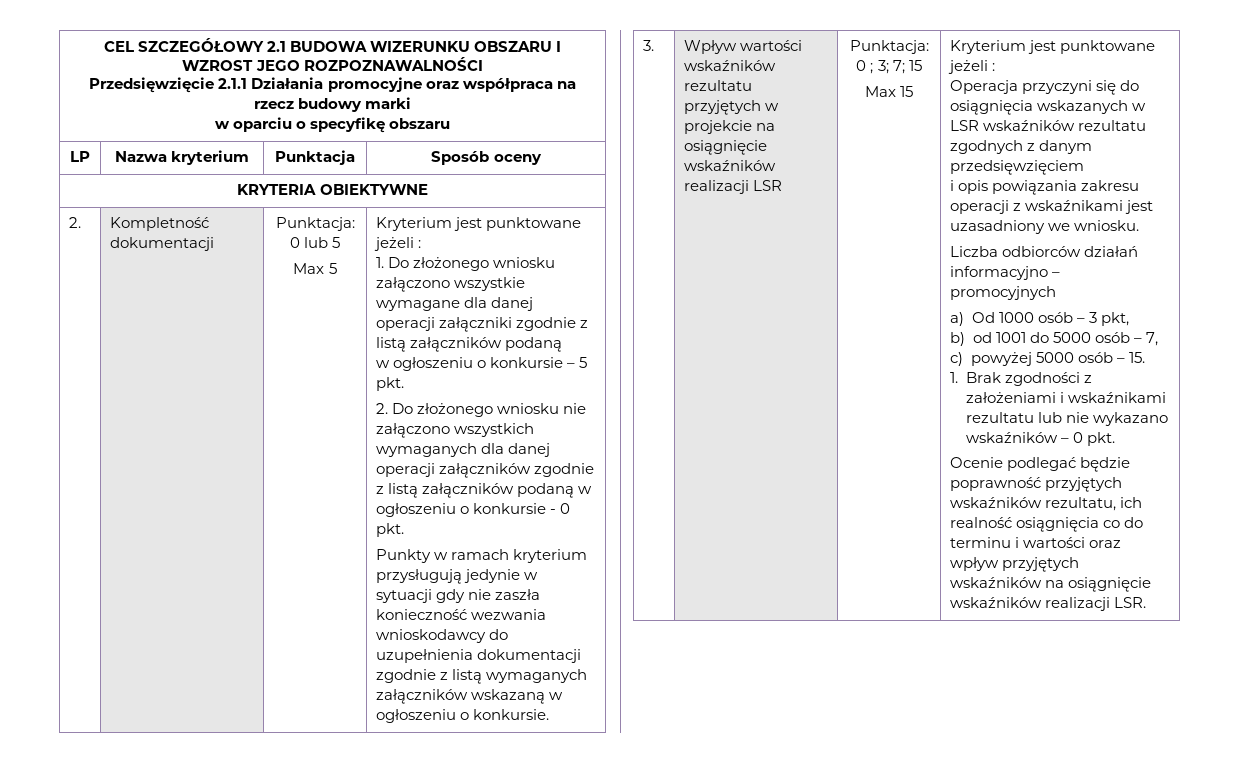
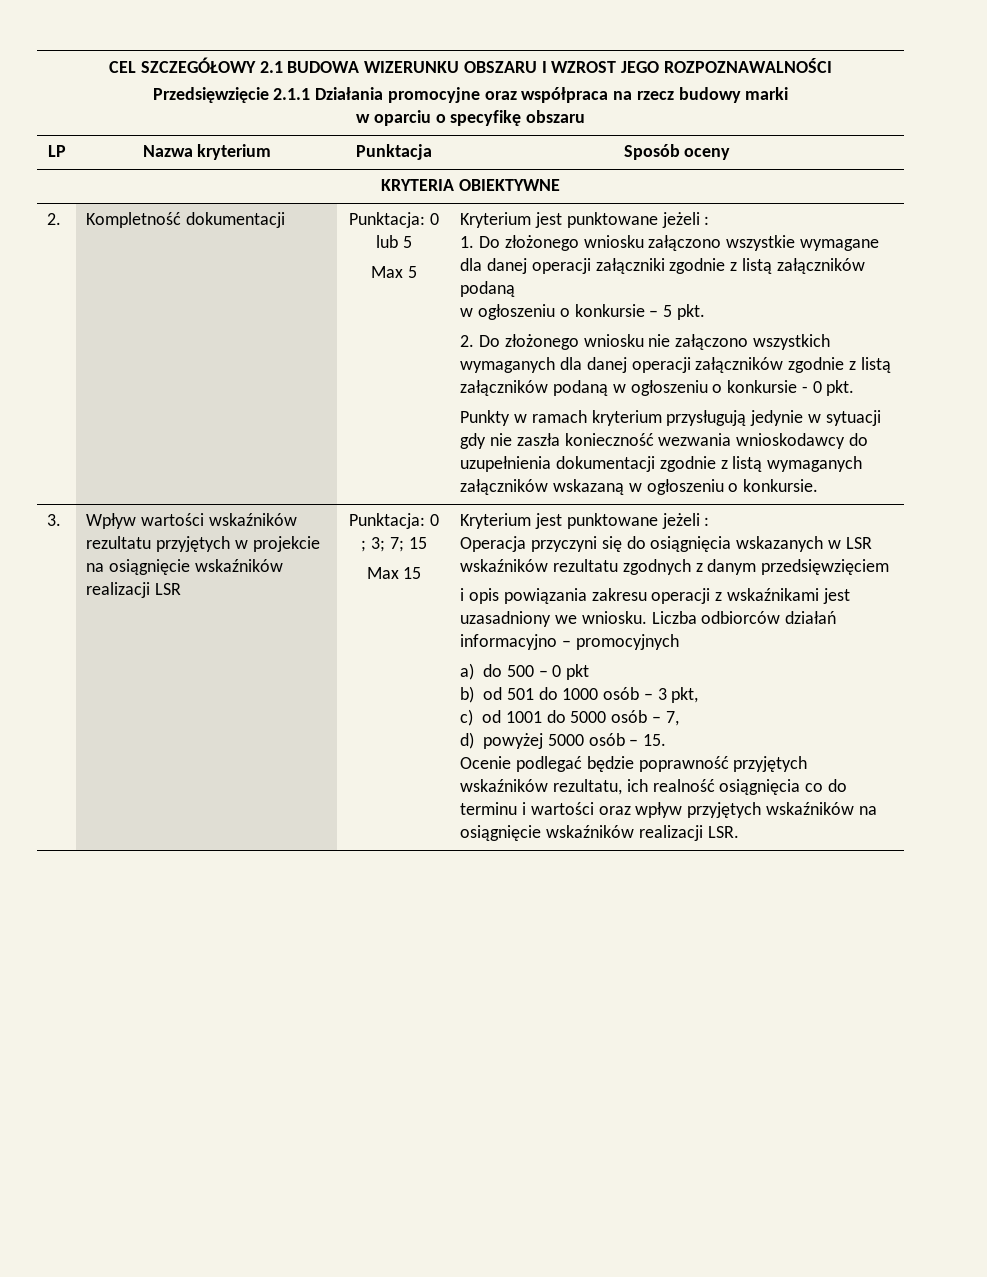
- i opis powiązania zakresu operacji z wskaźnikami jest uzasadniony we wniosku.
- Liczba odbiorców działań informacyjno – promocyjnych
+ i opis powiązania zakresu operacji z wskaźnikami jest uzasadniony we wniosku. Liczba odbiorców działań informacyjno – promocyjnych
- a) Od 1000 osób – 3 pkt,
+ a) do 500 – 0 pkt
+ b) od 501 do 1000 osób – 3 pkt,
- b) od 1001 do 5000 osób – 7,
+ c) od 1001 do 5000 osób – 7,
- c) powyżej 5000 osób – 15.
+ d) powyżej 5000 osób – 15.
- 1. Brak zgodności z założeniami i wskaźnikami rezultatu lub nie wykazano wskaźników – 0 pkt.

